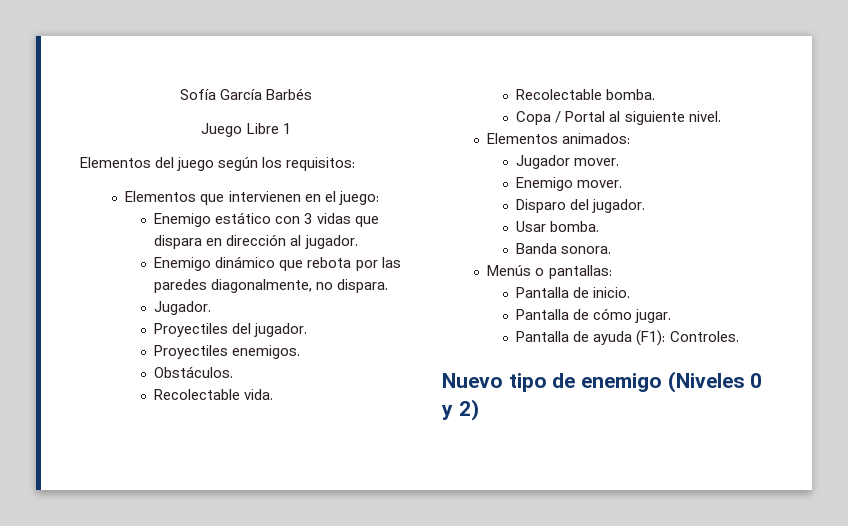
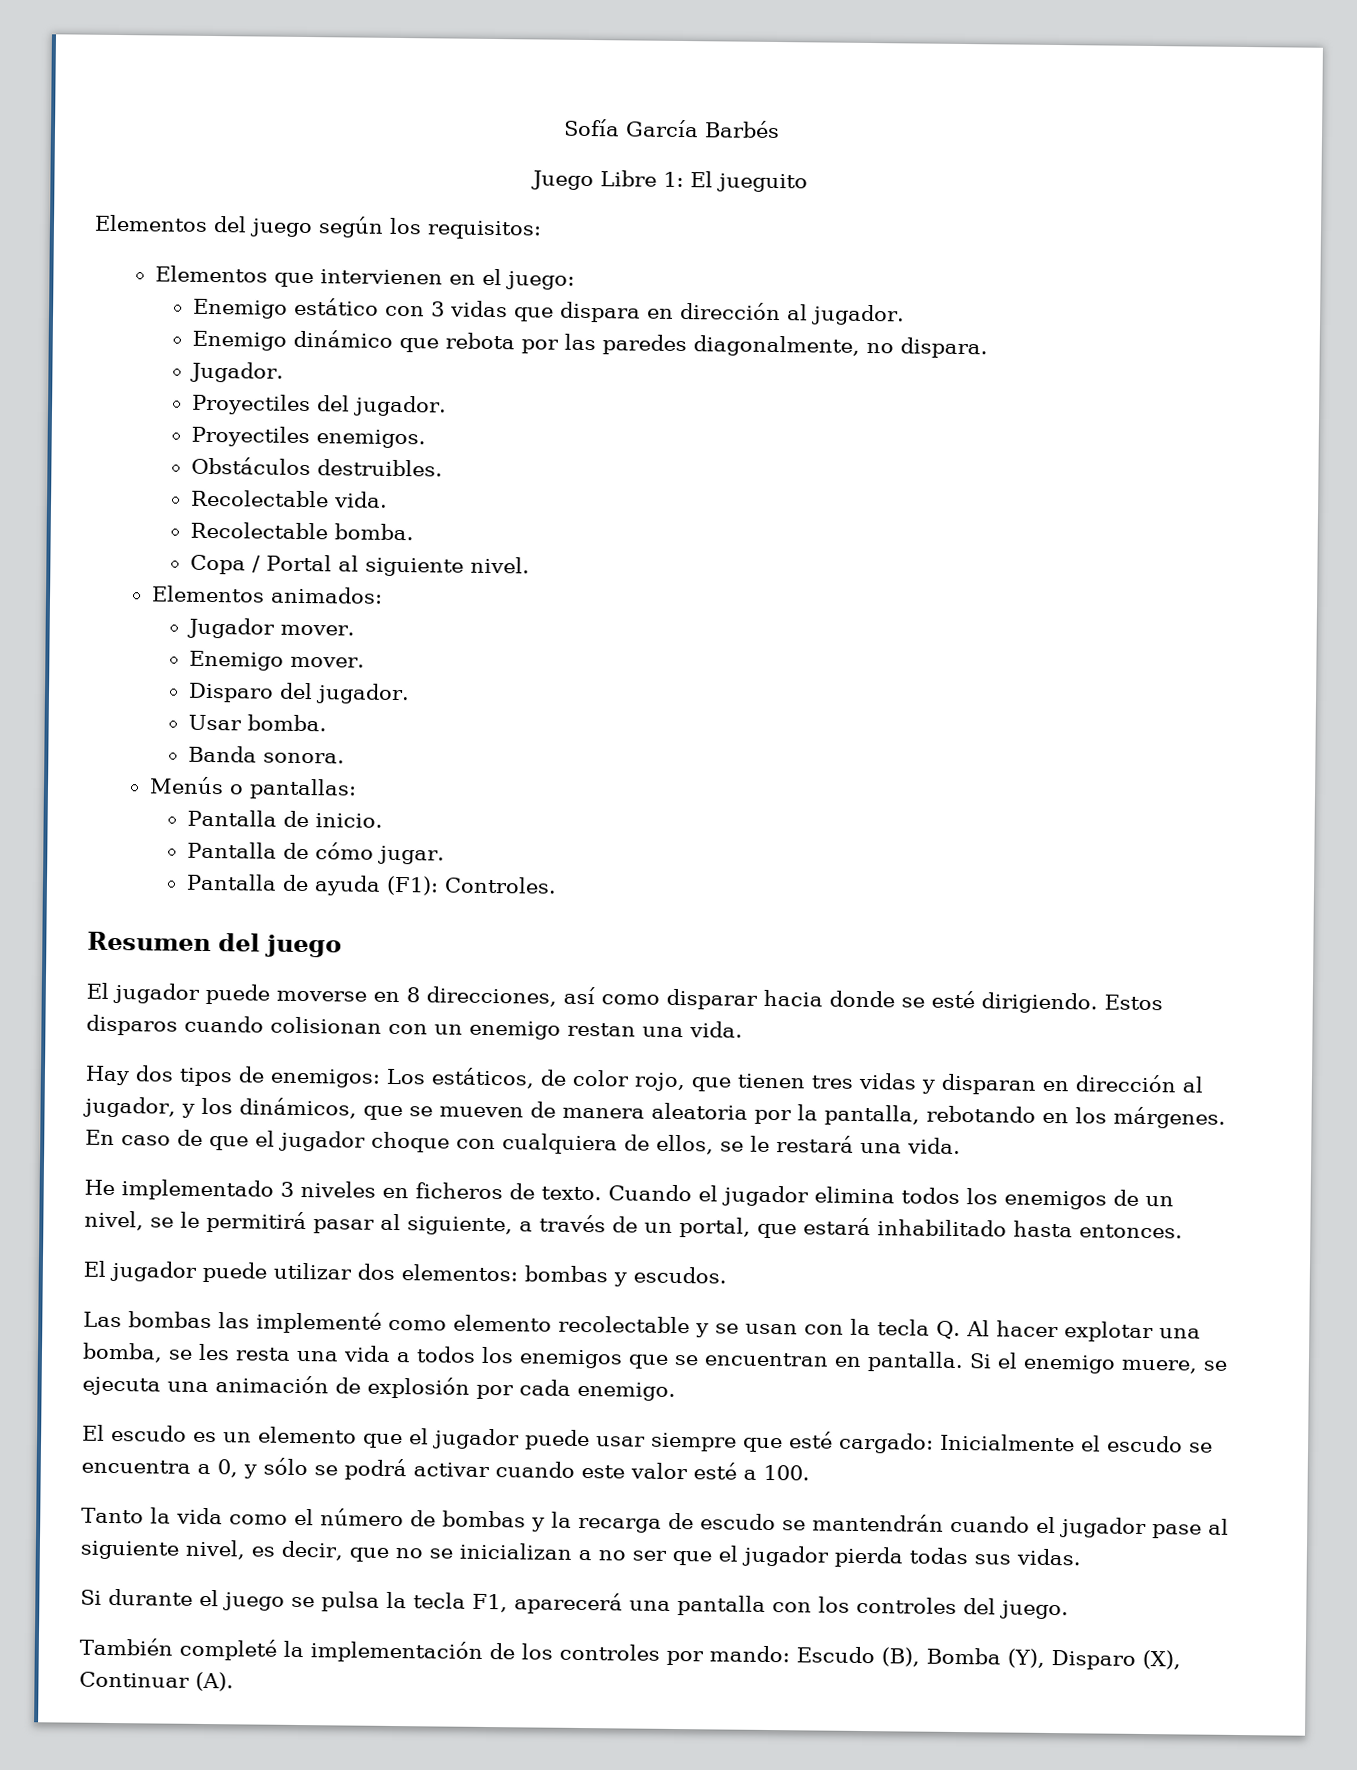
- Juego Libre 1
+ Juego Libre 1: El jueguito
- Obstáculos.
+ Obstáculos destruibles.
- Nuevo tipo de enemigo (Niveles 0 y 2)
+ Resumen del juego
+ El jugador puede moverse en 8 direcciones, así como disparar hacia donde se esté dirigiendo. Estos disparos cuando colisionan con un enemigo restan una vida.
+ Hay dos tipos de enemigos: Los estáticos, de color rojo, que tienen tres vidas y disparan en dirección al jugador, y los dinámicos, que se mueven de manera aleatoria por la pantalla, rebotando en los márgenes. En caso de que el jugador choque con cualquiera de ellos, se le restará una vida.
+ He implementado 3 niveles en ficheros de texto. Cuando el jugador elimina todos los enemigos de un nivel, se le permitirá pasar al siguiente, a través de un portal, que estará inhabilitado hasta entonces.
+ El jugador puede utilizar dos elementos: bombas y escudos.
+ Las bombas las implementé como elemento recolectable y se usan con la tecla Q. Al hacer explotar una bomba, se les resta una vida a todos los enemigos que se encuentran en pantalla. Si el enemigo muere, se ejecuta una animación de explosión por cada enemigo.
+ El escudo es un elemento que el jugador puede usar siempre que esté cargado: Inicialmente el escudo se encuentra a 0, y sólo se podrá activar cuando este valor esté a 100.
+ Tanto la vida como el número de bombas y la recarga de escudo se mantendrán cuando el jugador pase al siguiente nivel, es decir, que no se inicializan a no ser que el jugador pierda todas sus vidas.
+ Si durante el juego se pulsa la tecla F1, aparecerá una pantalla con los controles del juego.
+ También completé la implementación de los controles por mando: Escudo (B), Bomba (Y), Disparo (X), Continuar (A).

